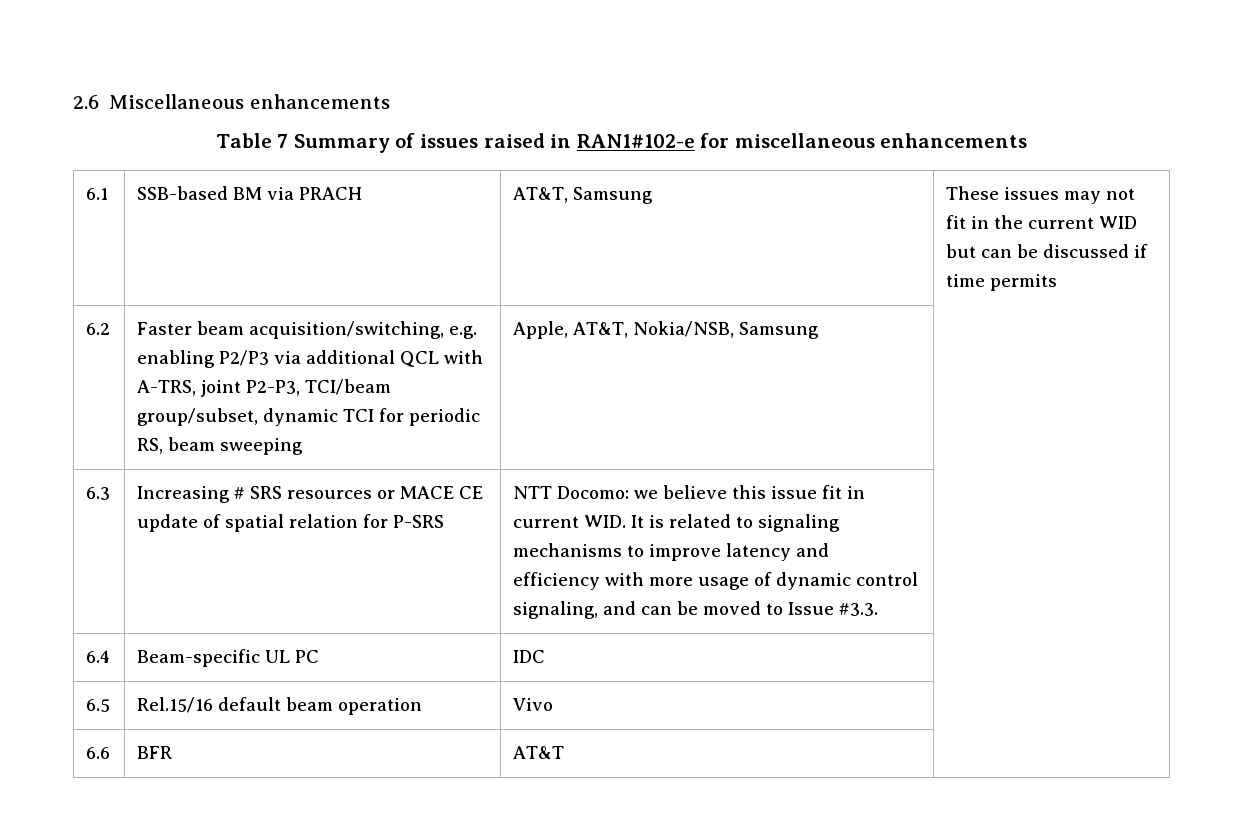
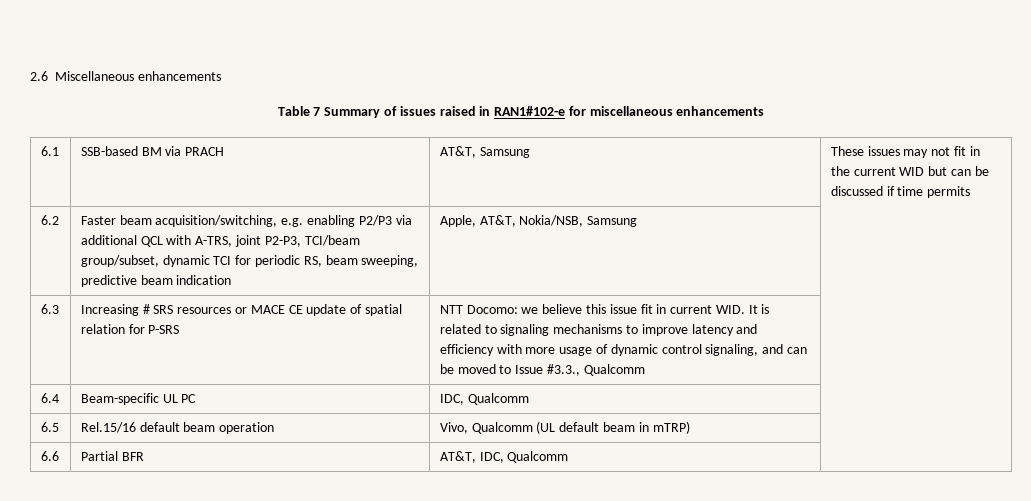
- 6.2 | Faster beam acquisition/switching, e.g. enabling P2/P3 via additional QCL with A-TRS, joint P2-P3, TCI/beam group/subset, dynamic TCI for periodic RS, beam sweeping | Apple, AT&T, Nokia/NSB, Samsung |
+ 6.2 | Faster beam acquisition/switching, e.g. enabling P2/P3 via additional QCL with A-TRS, joint P2-P3, TCI/beam group/subset, dynamic TCI for periodic RS, beam sweeping, predictive beam indication | Apple, AT&T, Nokia/NSB, Samsung |
- NTT Docomo: we believe this issue fit in current WID. It is related to signaling mechanisms to improve latency and efficiency with more usage of dynamic control signaling, and can be moved to Issue #3.3.
+ NTT Docomo: we believe this issue fit in current WID. It is related to signaling mechanisms to improve latency and efficiency with more usage of dynamic control signaling, and can be moved to Issue #3.3., Qualcomm
- 6.4 | Beam-specific UL PC | IDC |
+ 6.4 | Beam-specific UL PC | IDC, Qualcomm |
- 6.5 | Rel.15/16 default beam operation | Vivo |
+ 6.5 | Rel.15/16 default beam operation | Vivo, Qualcomm (UL default beam in mTRP) |
- 6.6 | BFR | AT&T |
+ 6.6 | Partial BFR | AT&T, IDC, Qualcomm |

